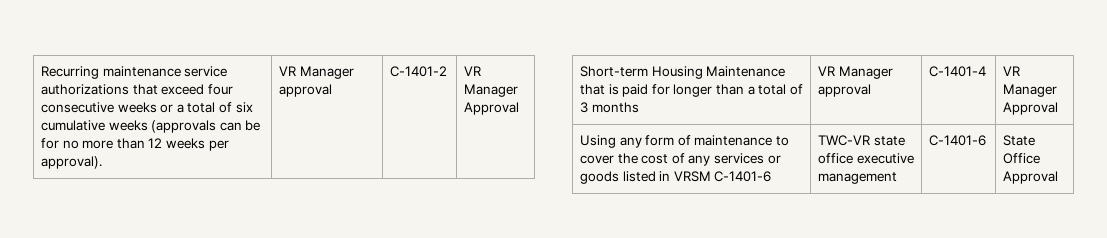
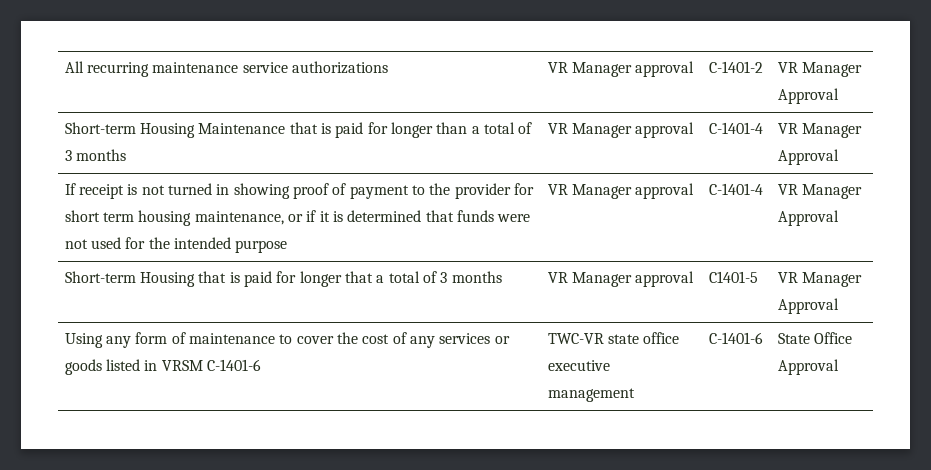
- Recurring maintenance service authorizations that exceed four consecutive weeks or a total of six cumulative weeks (approvals can be for no more than 12 weeks per approval). | VR Manager approval | C-1401-2 | VR Manager Approval
+ All recurring maintenance service authorizations | VR Manager approval | C-1401-2 | VR Manager Approval
+ If receipt is not turned in showing proof of payment to the provider for short term housing maintenance, or if it is determined that funds were not used for the intended purpose | VR Manager approval | C-1401-4 | VR Manager Approval
+ Short-term Housing that is paid for longer that a total of 3 months | VR Manager approval | C1401-5 | VR Manager Approval

